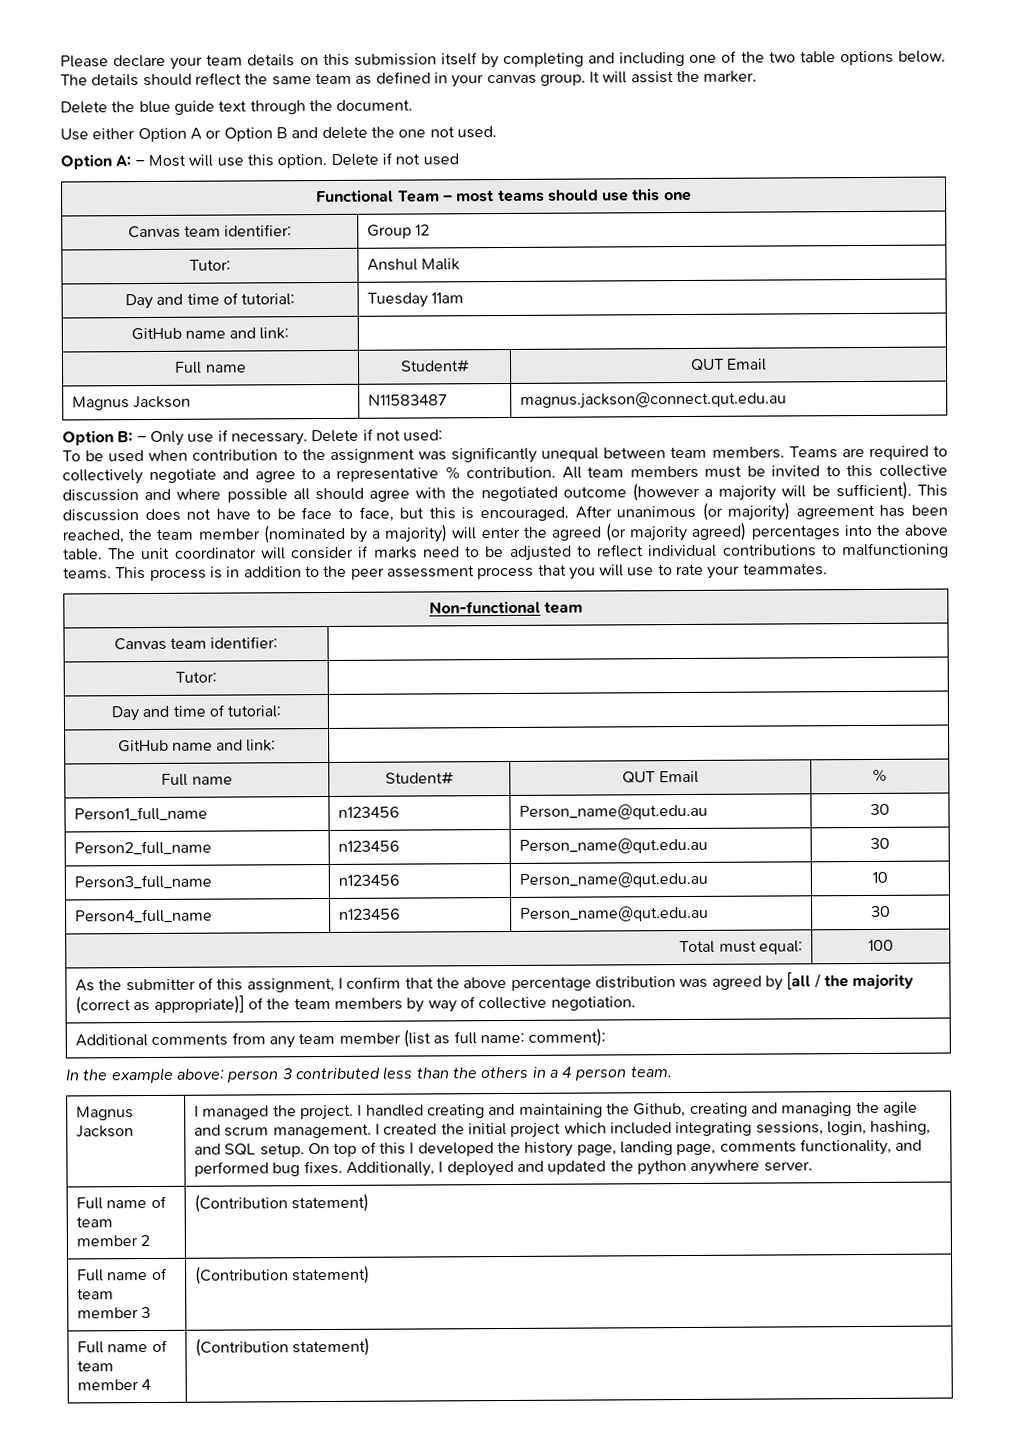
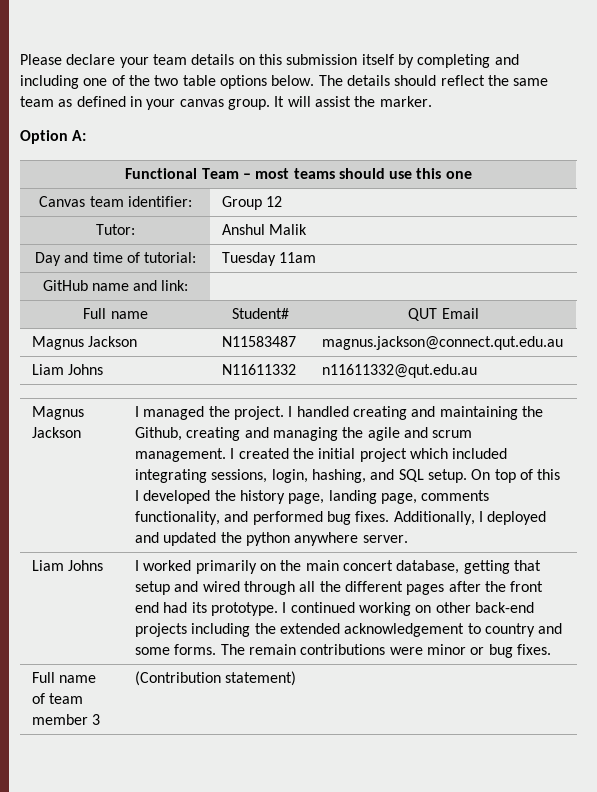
- Delete the blue guide text through the document.
- Use either Option A or Option B and delete the one not used.
- Option A: – Most will use this option. Delete if not used
+ Option A:
- Option B: – Only use if necessary. Delete if not used:
- To be used when contribution to the assignment was significantly unequal between team members. Teams are required to collectively negotiate and agree to a representative % contribution. All team members must be invited to this collective discussion and where possible all should agree with the negotiated outcome (however a majority will be sufficient). This discussion does not have to be face to face, but this is encouraged. After unanimous (or majority) agreement has been reached, the team member (nominated by a majority) will enter the agreed (or majority agreed) percentages into the above table. The unit coordinator will consider if marks need to be adjusted to reflect individual contributions to malfunctioning teams. This process is in addition to the peer assessment process that you will use to rate your teammates.
- Non-functional team
- Canvas team identifier: |
- Tutor: |
- Day and time of tutorial: |
- GitHub name and link: |
- Full name | Student# | QUT Email | %
- Person1_full_name | n123456 | Person_name@qut.edu.au | 30
- Person2_full_name | n123456 | Person_name@qut.edu.au | 30
- Person3_full_name | n123456 | Person_name@qut.edu.au | 10
- Person4_full_name | n123456 | Person_name@qut.edu.au | 30
- Total must equal: | 100
- As the submitter of this assignment, I confirm that the above percentage distribution was agreed by [all / the majority (correct as appropriate)] of the team members by way of collective negotiation.
- Additional comments from any team member (list as full name: comment):
- In the example above: person 3 contributed less than the others in a 4 person team.
+ Liam Johns | N11611332 | n11611332@qut.edu.au
- Full name of team member 2 | (Contribution statement)
+ Liam Johns | I worked primarily on the main concert database, getting that setup and wired through all the different pages after the front end had its prototype. I continued working on other back-end projects including the extended acknowledgement to country and some forms. The remain contributions were minor or bug fixes.
- Full name of team member 4 | (Contribution statement)

